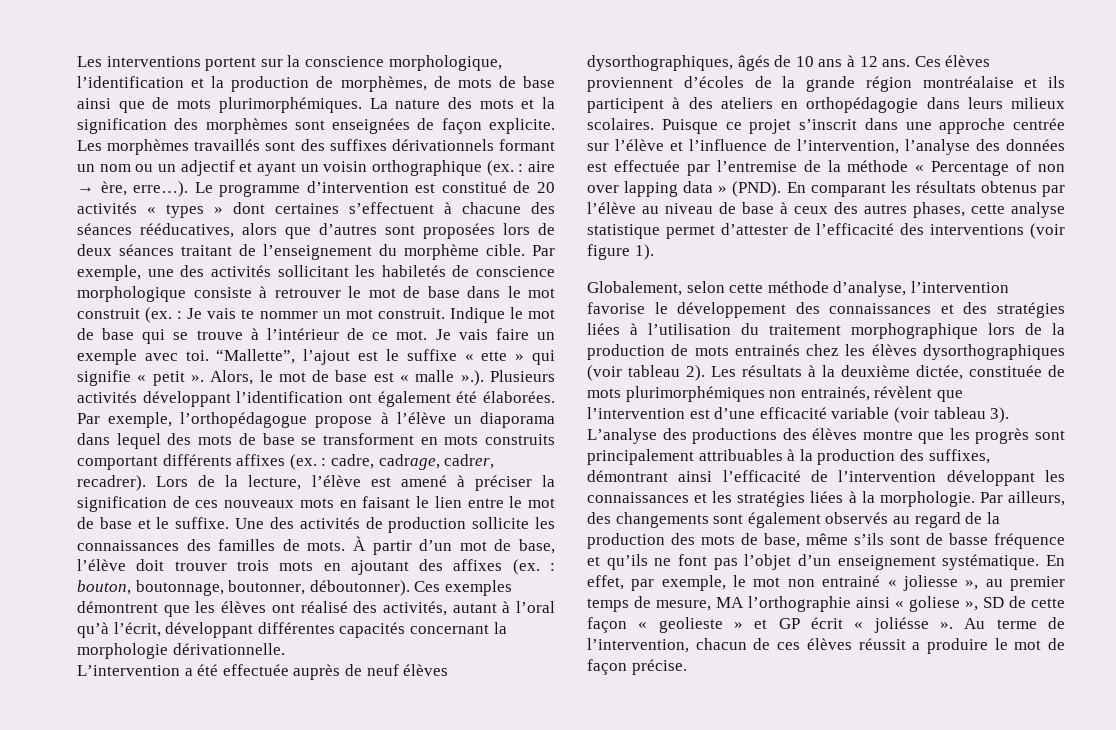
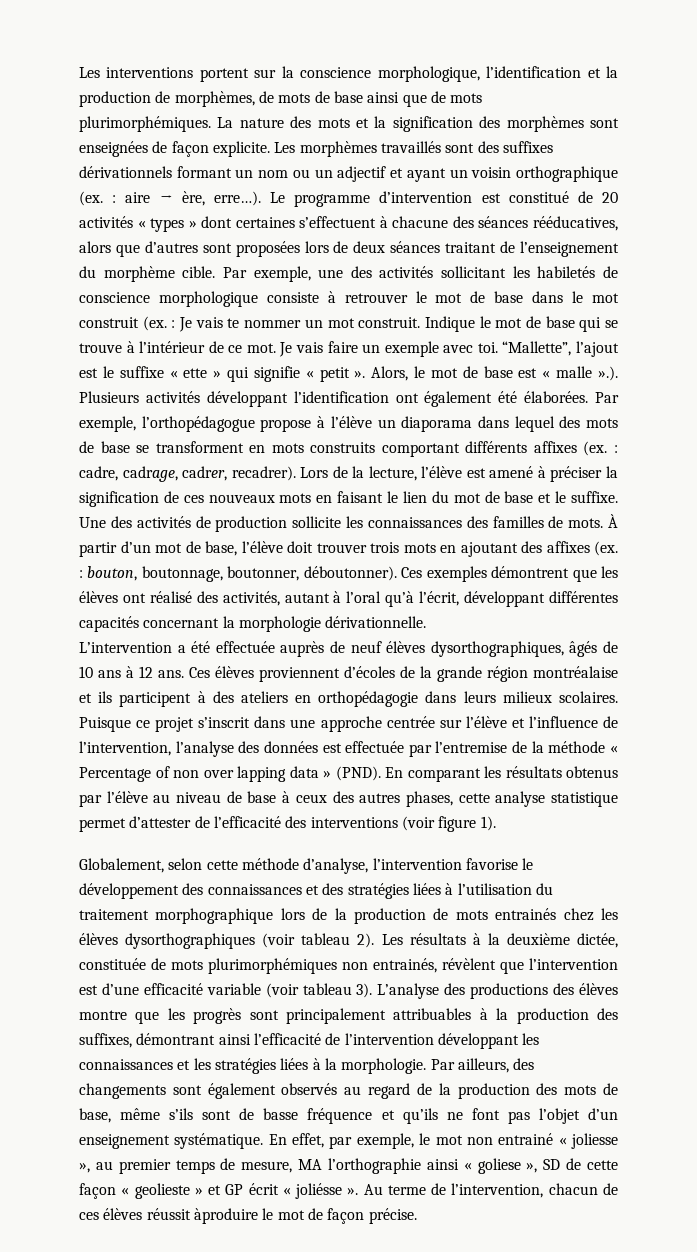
- Lors de la lecture, l’élève est amené à préciser la signification de ces nouveaux mots en faisant le lien entre le mot de base et le suffixe.
+ Lors de la lecture, l’élève est amené à préciser la signification de ces nouveaux mots en faisant le lien du mot de base et le suffixe.
- Au terme de l’intervention, chacun de ces élèves réussit a produire le mot de façon précise.
+ Au terme de l’intervention, chacun de ces élèves réussit àproduire le mot de façon précise.

